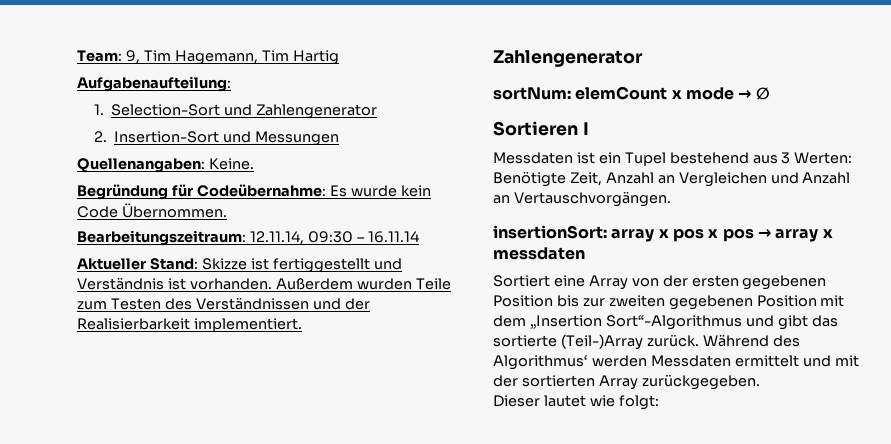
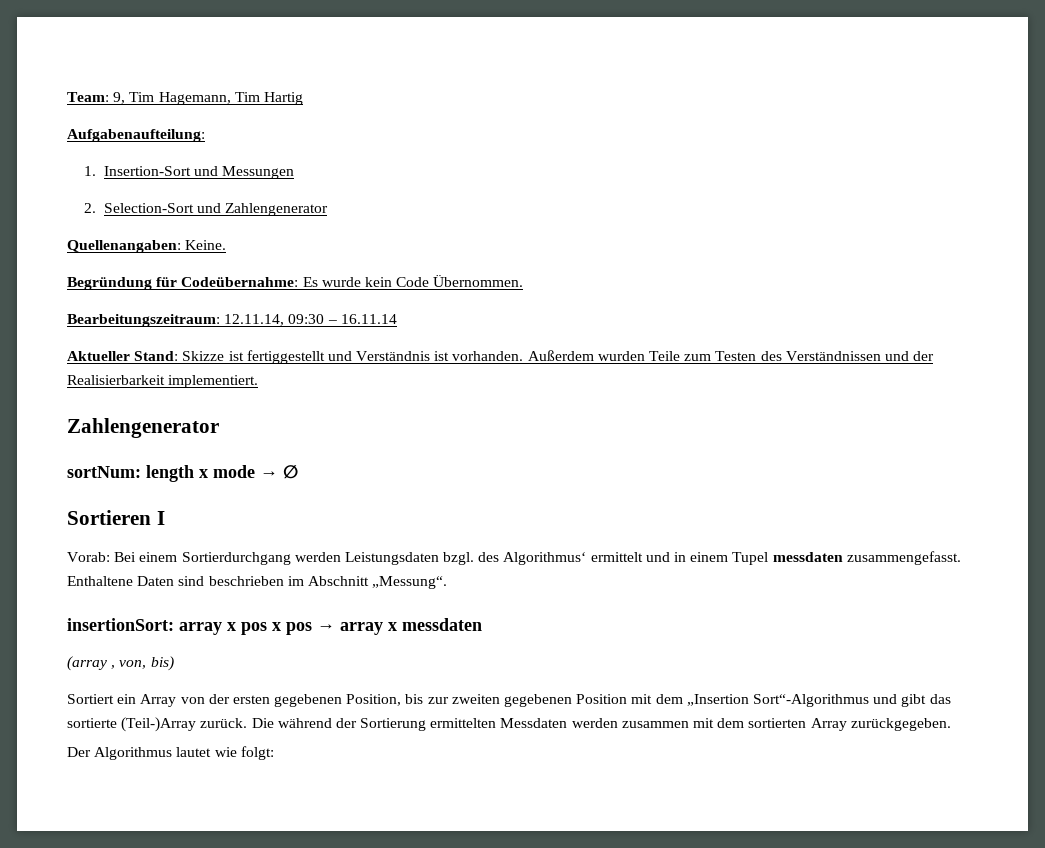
- 1. Selection-Sort und Zahlengenerator
+ 1. Insertion-Sort und Messungen
+ 2. Selection-Sort und Zahlengenerator
- 2. Insertion-Sort und Messungen
- sortNum: elemCount x mode → ∅
+ sortNum: length x mode → ∅
- Messdaten ist ein Tupel bestehend aus 3 Werten: Benötigte Zeit, Anzahl an Vergleichen und Anzahl an Vertauschvorgängen.
+ Vorab: Bei einem Sortierdurchgang werden Leistungsdaten bzgl. des Algorithmus‘ ermittelt und in einem Tupel messdaten zusammengefasst. Enthaltene Daten sind beschrieben im Abschnitt „Messung“.
+ (array , von, bis)
- Sortiert eine Array von der ersten gegebenen Position bis zur zweiten gegebenen Position mit dem „Insertion Sort“-Algorithmus und gibt das sortierte (Teil-)Array zurück.
+ Sortiert ein Array von der ersten gegebenen Position, bis zur zweiten gegebenen Position mit dem „Insertion Sort“-Algorithmus und gibt das sortierte (Teil-)Array zurück.
- Während des Algorithmus‘ werden Messdaten ermittelt und mit der sortierten Array zurückgegeben.
+ Die während der Sortierung ermittelten Messdaten werden zusammen mit dem sortierten Array zurückgegeben.
- Dieser lautet wie folgt:
+ Der Algorithmus lautet wie folgt:

